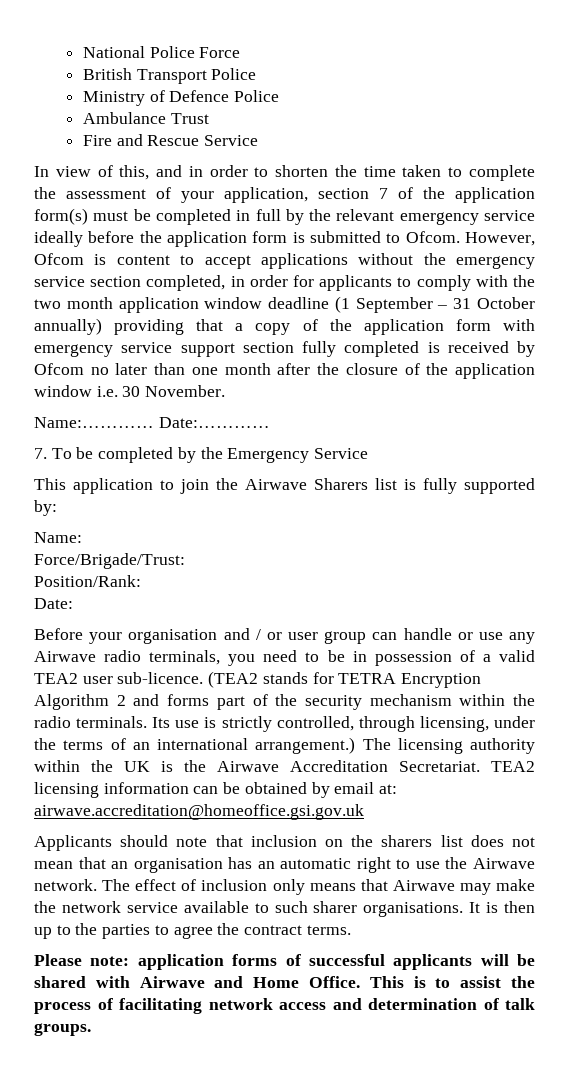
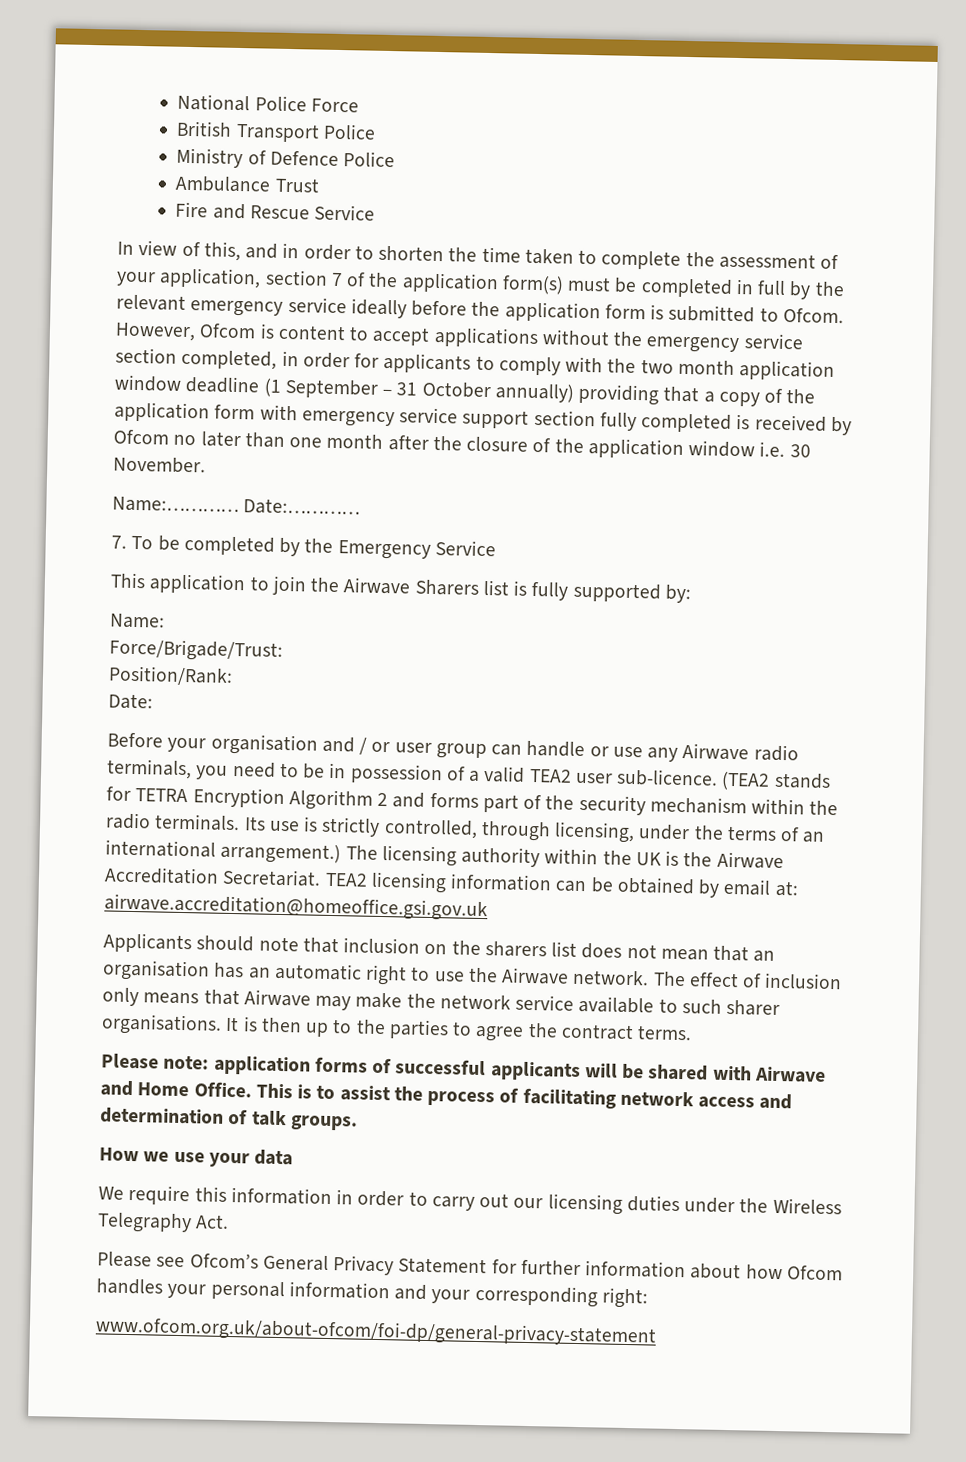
+ How we use your data
+ We require this information in order to carry out our licensing duties under the Wireless Telegraphy Act.
+ Please see Ofcom’s General Privacy Statement for further information about how Ofcom handles your personal information and your corresponding right:
+ www.ofcom.org.uk/about-ofcom/foi-dp/general-privacy-statement

